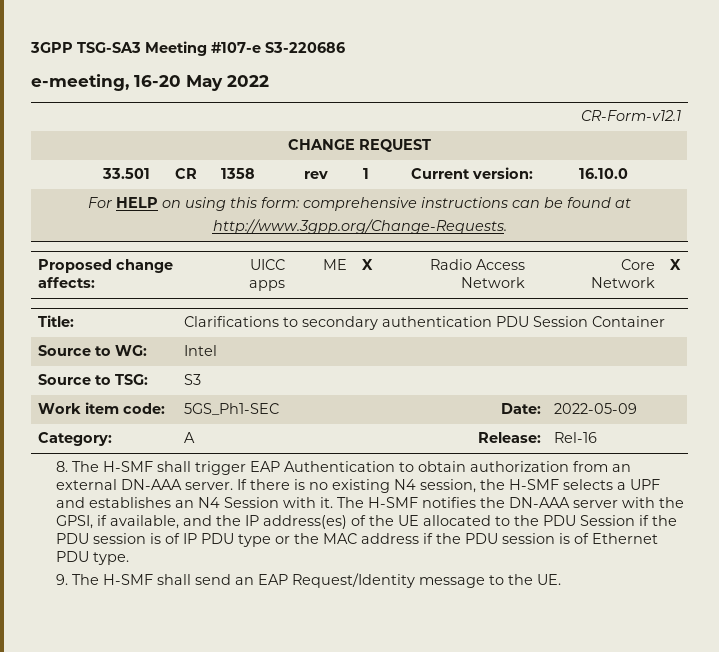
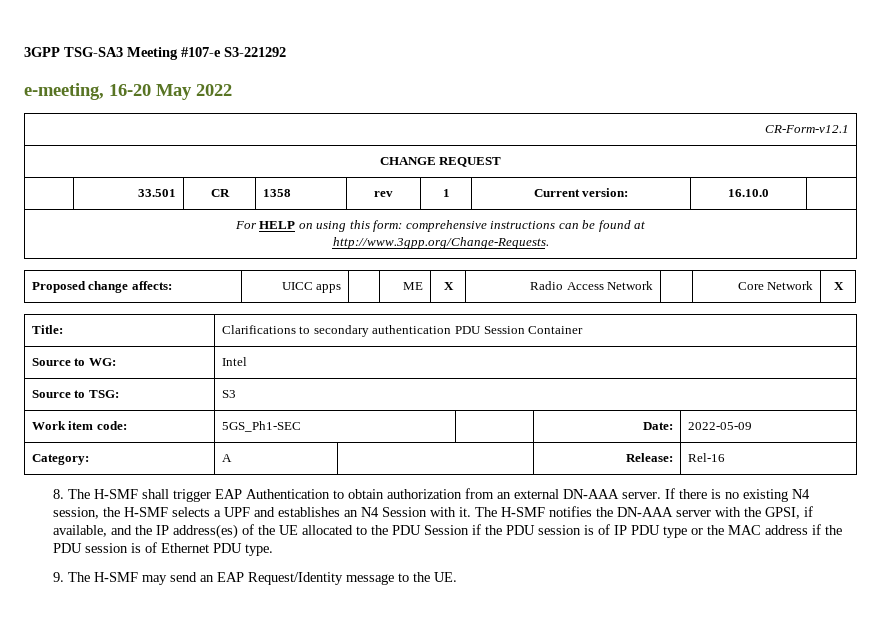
- 3GPP TSG-SA3 Meeting #107-e S3-220686
+ 3GPP TSG-SA3 Meeting #107-e S3-221292
- 9. The H-SMF shall send an EAP Request/Identity message to the UE.
+ 9. The H-SMF may send an EAP Request/Identity message to the UE.

